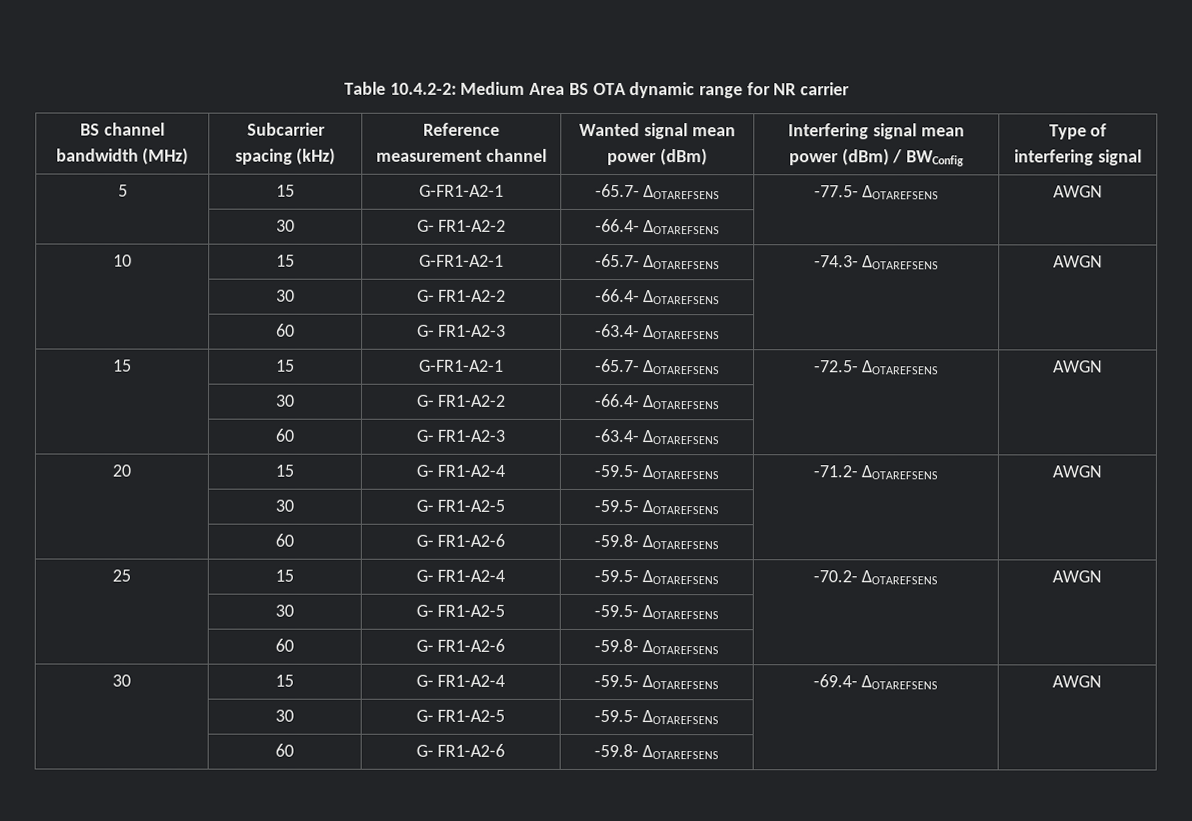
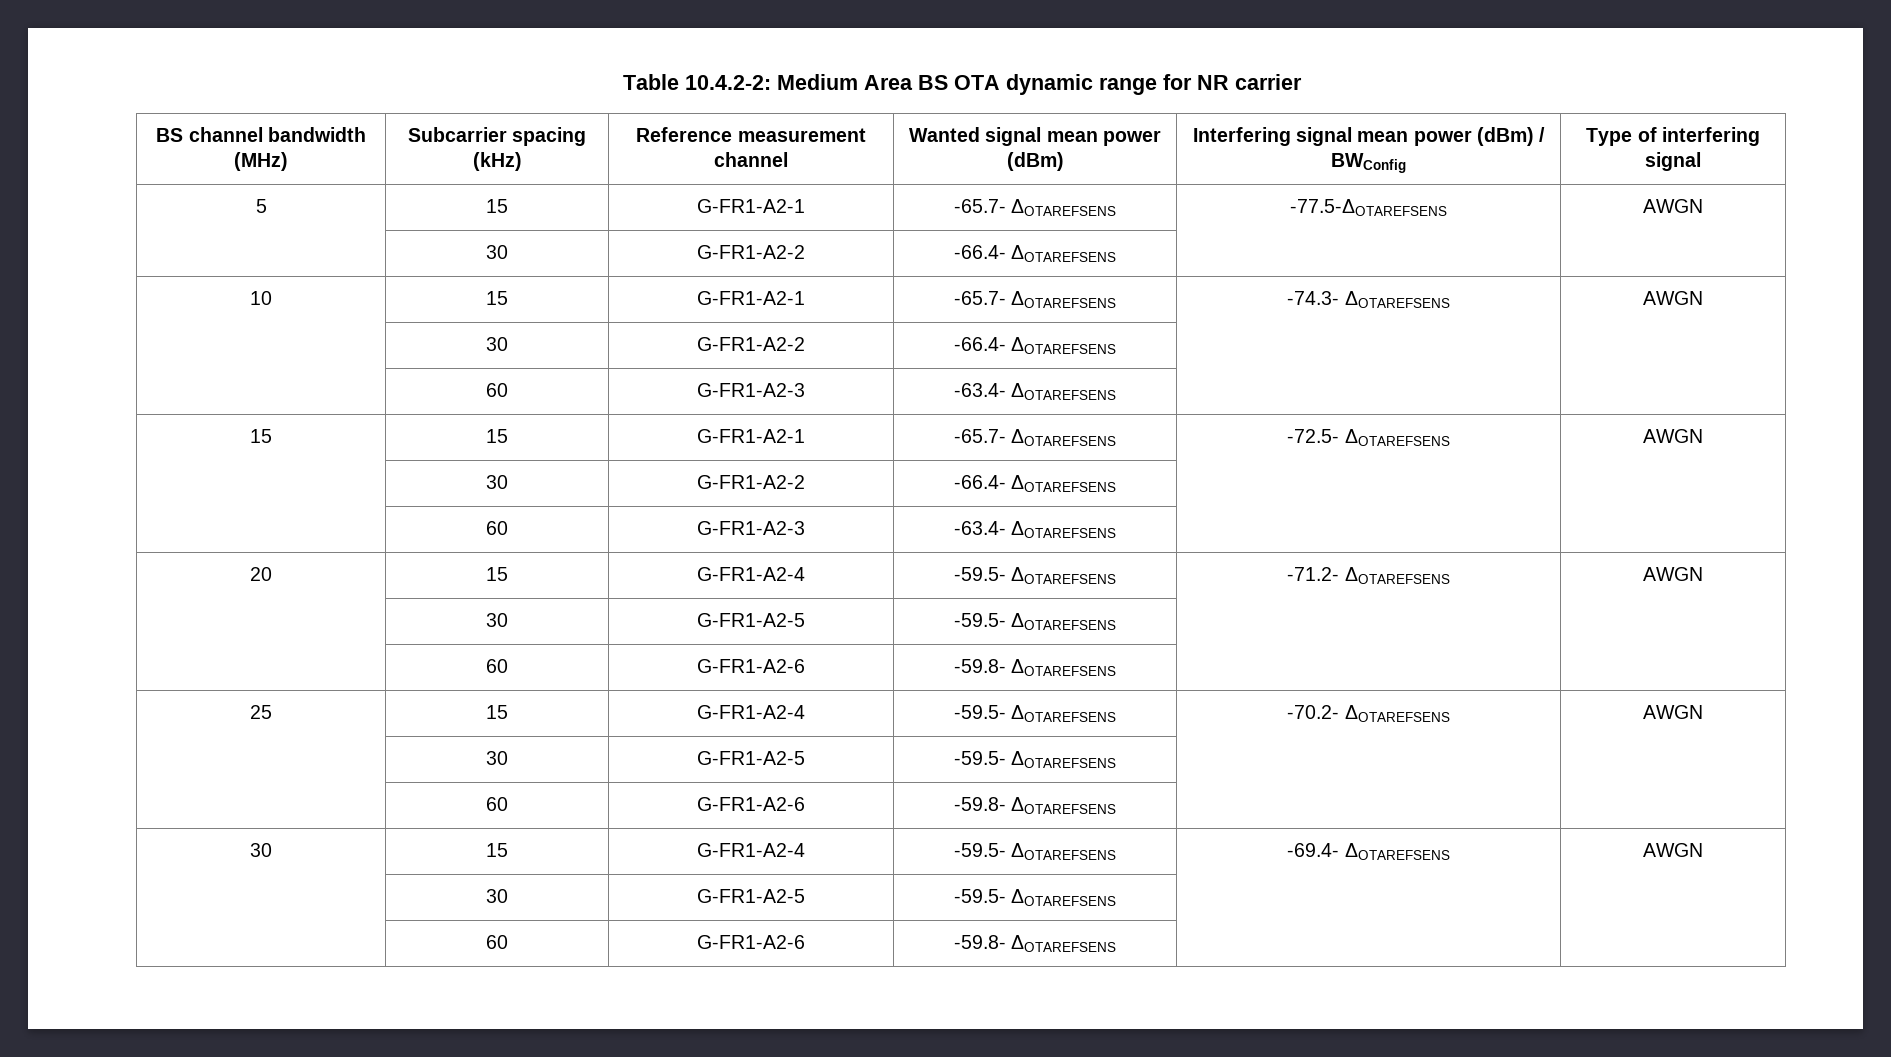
- 5 | 15 | G-FR1-A2-1 | -65.7- ΔOTAREFSENS | -77.5- ΔOTAREFSENS | AWGN
- | 30 | G- FR1-A2-2 | -66.4- ΔOTAREFSENS | |
+ 5 | 15 | G-FR1-A2-1 | -65.7- ΔOTAREFSENS | -77.5-ΔOTAREFSENS | AWGN
+ | 30 | G-FR1-A2-2 | -66.4- ΔOTAREFSENS | |
  10 | 15 | G-FR1-A2-1 | -65.7- ΔOTAREFSENS | -74.3- ΔOTAREFSENS | AWGN
- | 30 | G- FR1-A2-2 | -66.4- ΔOTAREFSENS | |
- | 60 | G- FR1-A2-3 | -63.4- ΔOTAREFSENS | |
+ | 30 | G-FR1-A2-2 | -66.4- ΔOTAREFSENS | |
+ | 60 | G-FR1-A2-3 | -63.4- ΔOTAREFSENS | |
  15 | 15 | G-FR1-A2-1 | -65.7- ΔOTAREFSENS | -72.5- ΔOTAREFSENS | AWGN
- | 30 | G- FR1-A2-2 | -66.4- ΔOTAREFSENS | |
- | 60 | G- FR1-A2-3 | -63.4- ΔOTAREFSENS | |
+ | 30 | G-FR1-A2-2 | -66.4- ΔOTAREFSENS | |
+ | 60 | G-FR1-A2-3 | -63.4- ΔOTAREFSENS | |
- 20 | 15 | G- FR1-A2-4 | -59.5- ΔOTAREFSENS | -71.2- ΔOTAREFSENS | AWGN
- | 30 | G- FR1-A2-5 | -59.5- ΔOTAREFSENS | |
- | 60 | G- FR1-A2-6 | -59.8- ΔOTAREFSENS | |
+ 20 | 15 | G-FR1-A2-4 | -59.5- ΔOTAREFSENS | -71.2- ΔOTAREFSENS | AWGN
+ | 30 | G-FR1-A2-5 | -59.5- ΔOTAREFSENS | |
+ | 60 | G-FR1-A2-6 | -59.8- ΔOTAREFSENS | |
- 25 | 15 | G- FR1-A2-4 | -59.5- ΔOTAREFSENS | -70.2- ΔOTAREFSENS | AWGN
- | 30 | G- FR1-A2-5 | -59.5- ΔOTAREFSENS | |
- | 60 | G- FR1-A2-6 | -59.8- ΔOTAREFSENS | |
+ 25 | 15 | G-FR1-A2-4 | -59.5- ΔOTAREFSENS | -70.2- ΔOTAREFSENS | AWGN
+ | 30 | G-FR1-A2-5 | -59.5- ΔOTAREFSENS | |
+ | 60 | G-FR1-A2-6 | -59.8- ΔOTAREFSENS | |
- 30 | 15 | G- FR1-A2-4 | -59.5- ΔOTAREFSENS | -69.4- ΔOTAREFSENS | AWGN
- | 30 | G- FR1-A2-5 | -59.5- ΔOTAREFSENS | |
- | 60 | G- FR1-A2-6 | -59.8- ΔOTAREFSENS | |
+ 30 | 15 | G-FR1-A2-4 | -59.5- ΔOTAREFSENS | -69.4- ΔOTAREFSENS | AWGN
+ | 30 | G-FR1-A2-5 | -59.5- ΔOTAREFSENS | |
+ | 60 | G-FR1-A2-6 | -59.8- ΔOTAREFSENS | |

